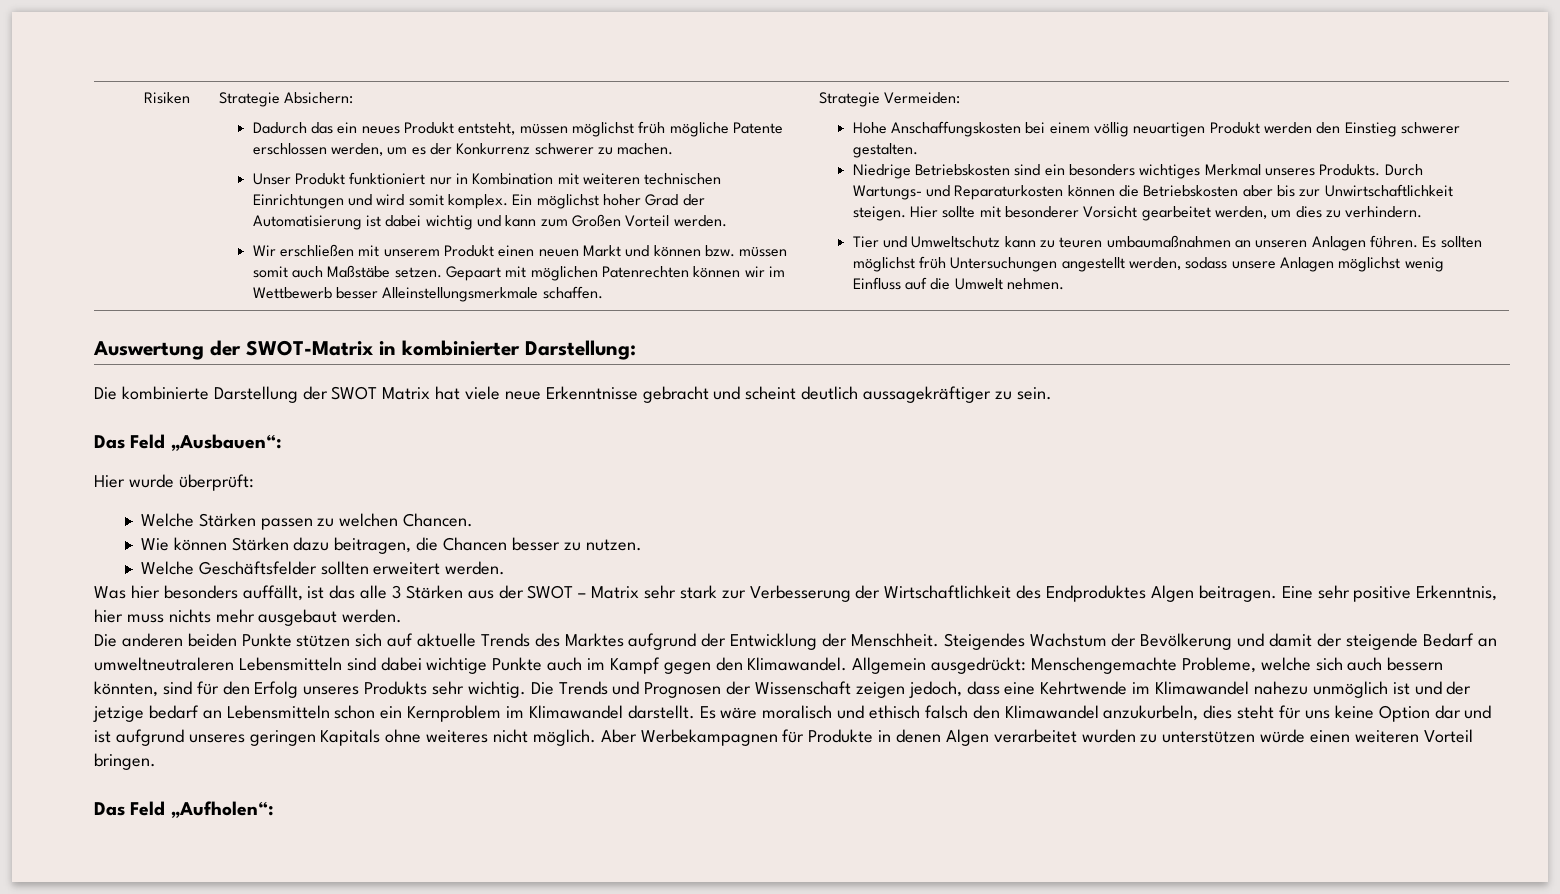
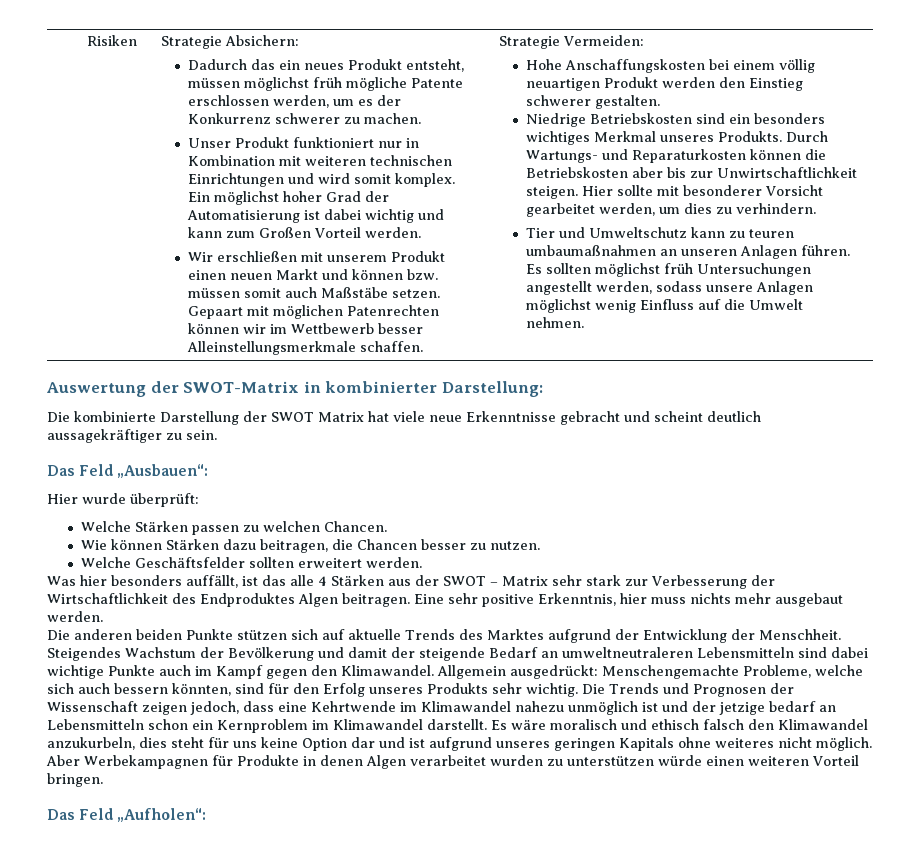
- Was hier besonders auffällt, ist das alle 3 Stärken aus der SWOT – Matrix sehr stark zur Verbesserung der Wirtschaftlichkeit des Endproduktes Algen beitragen.
+ Was hier besonders auffällt, ist das alle 4 Stärken aus der SWOT – Matrix sehr stark zur Verbesserung der Wirtschaftlichkeit des Endproduktes Algen beitragen.

